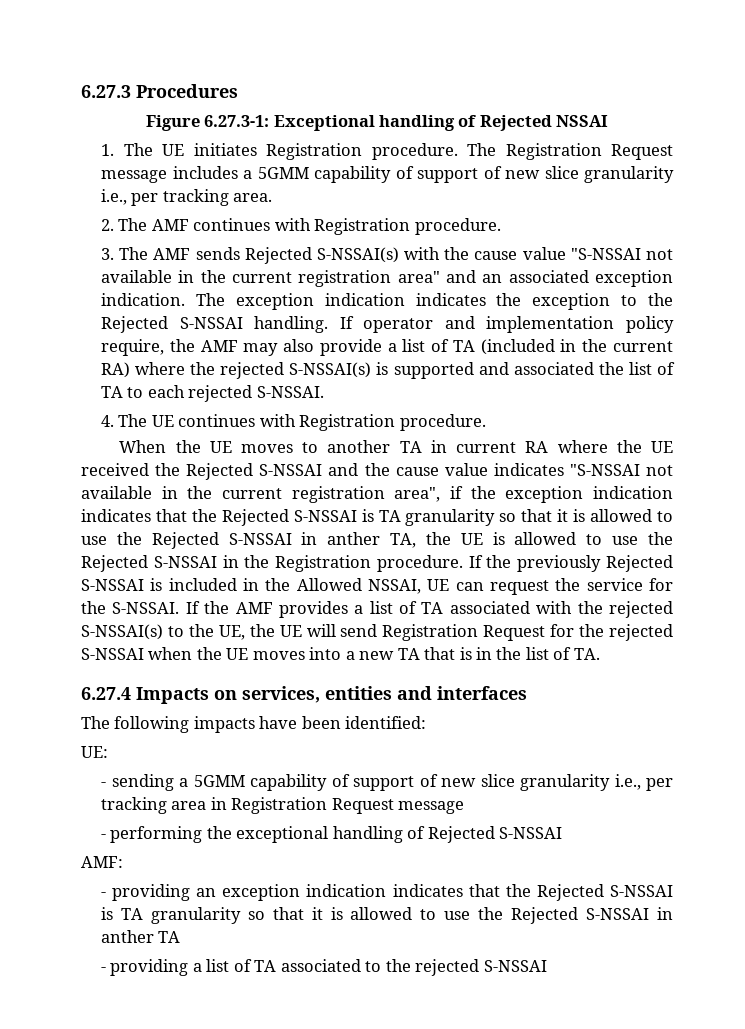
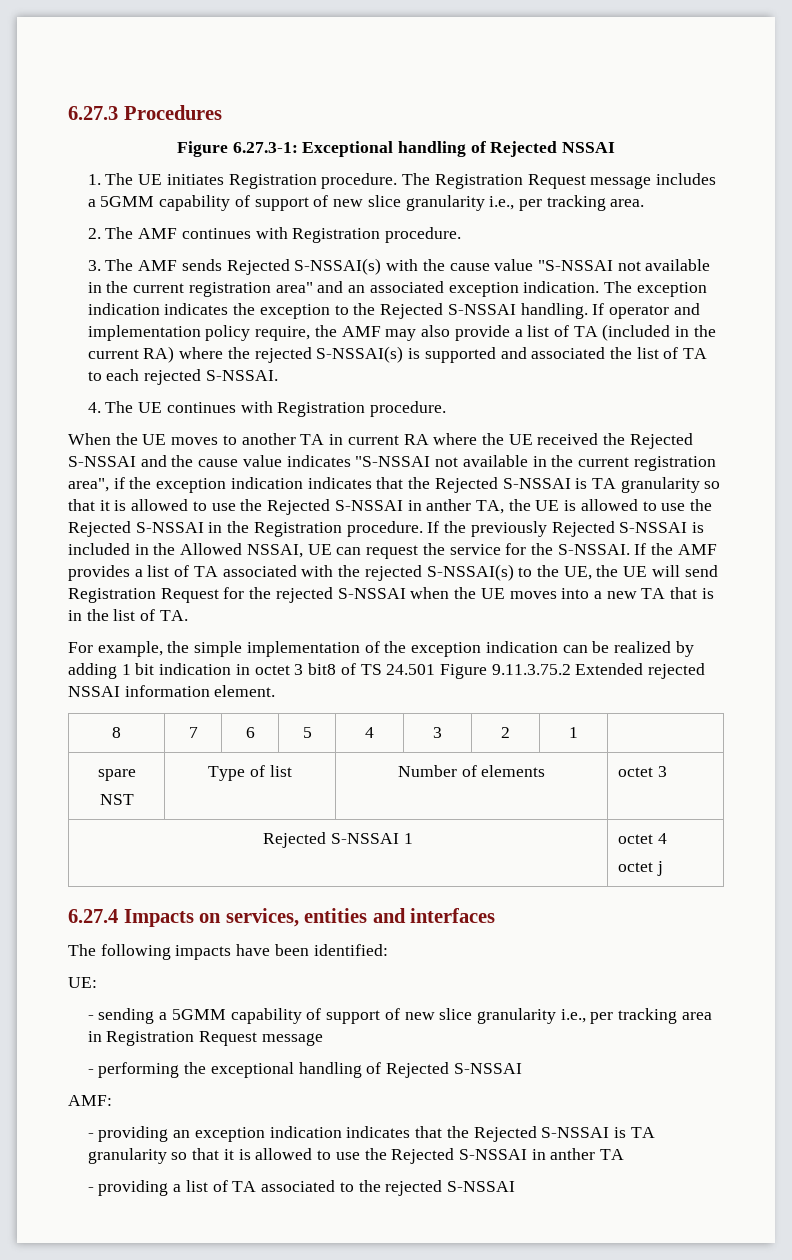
+ For example, the simple implementation of the exception indication can be realized by adding 1 bit indication in octet 3 bit8 of TS 24.501 Figure 9.11.3.75.2 Extended rejected NSSAI information element.
+ 8 | 7 | 6 | 5 | 4 | 3 | 2 | 1 |
+ spare
+ NST | Type of list | Number of elements | octet 3
+ Rejected S-NSSAI 1 | octet 4
+ octet j

